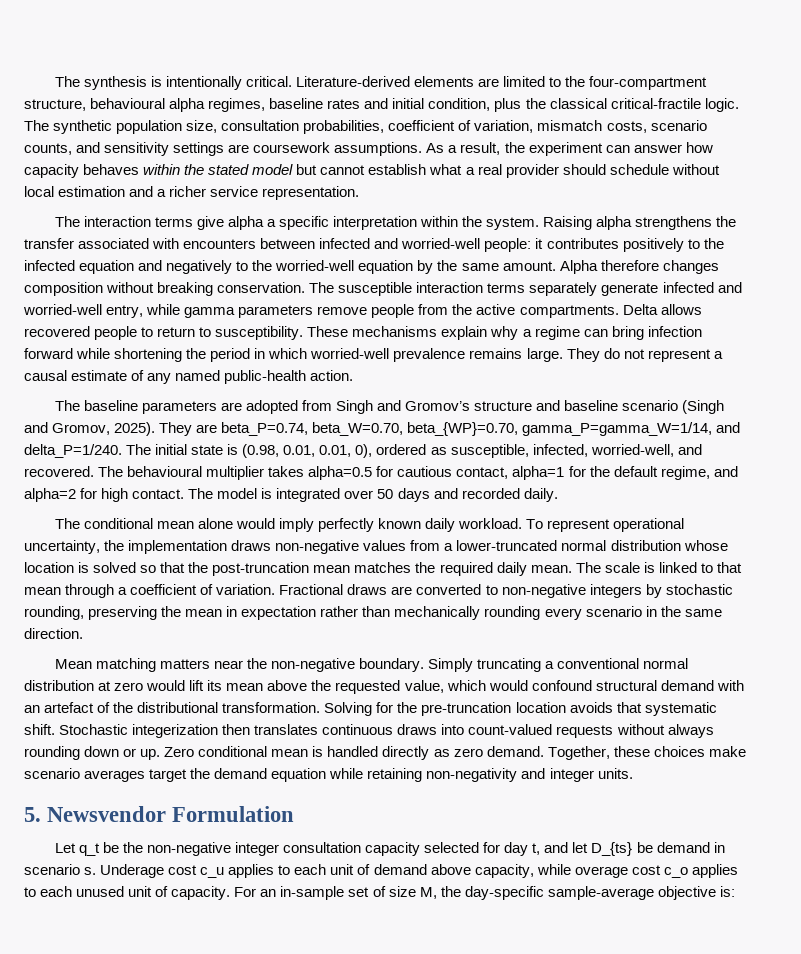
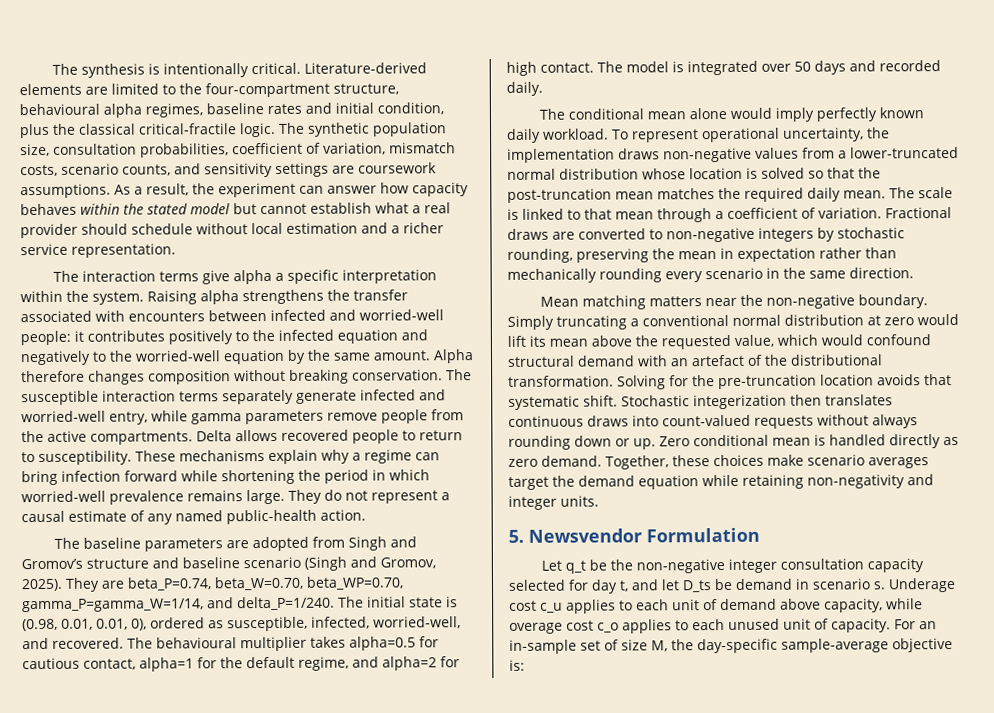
- They are beta_P=0.74, beta_W=0.70, beta_{WP}=0.70, gamma_P=gamma_W=1/14, and delta_P=1/240.
+ They are beta_P=0.74, beta_W=0.70, beta_WP=0.70, gamma_P=gamma_W=1/14, and delta_P=1/240.
- Let q_t be the non-negative integer consultation capacity selected for day t, and let D_{ts} be demand in scenario s.
+ Let q_t be the non-negative integer consultation capacity selected for day t, and let D_ts be demand in scenario s.

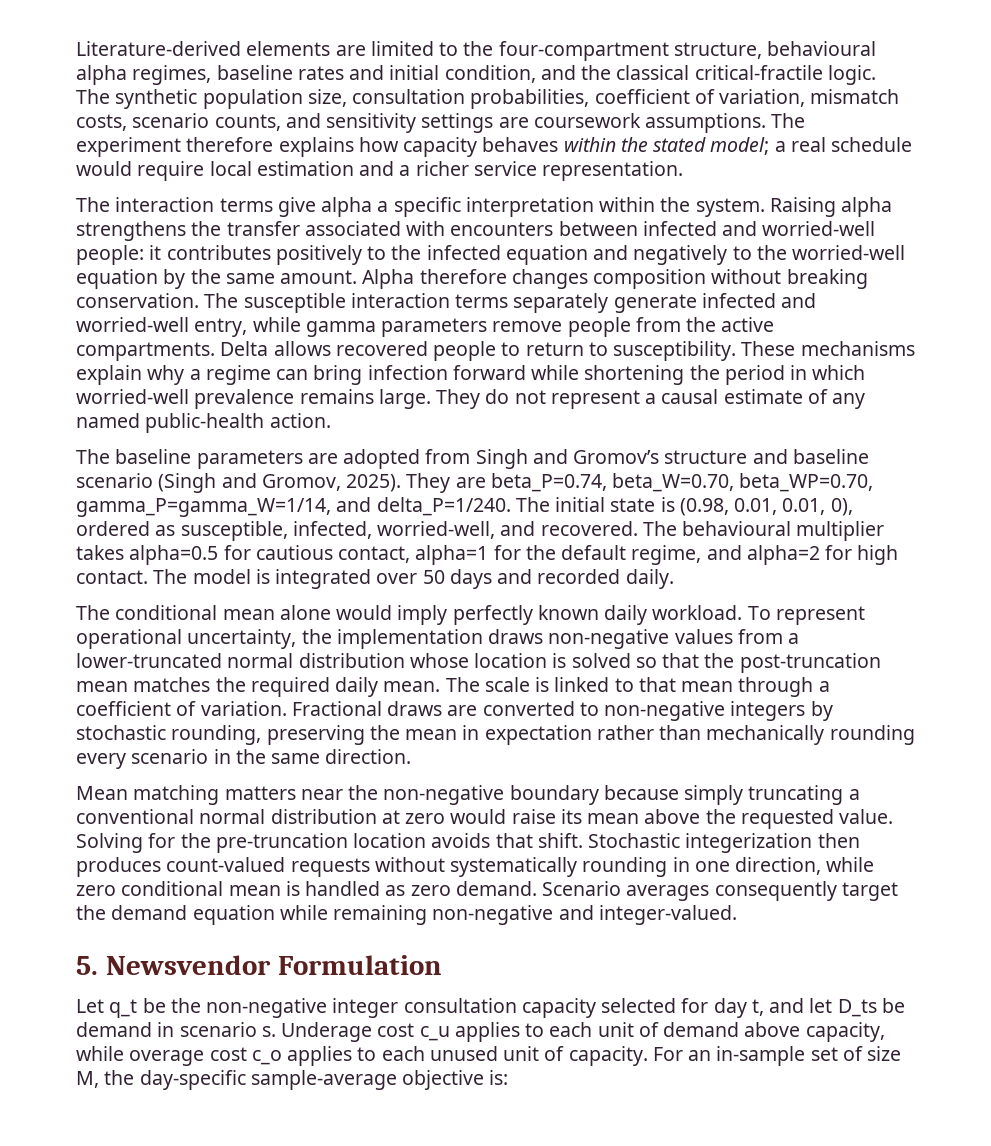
- The synthesis is intentionally critical. Literature-derived elements are limited to the four-compartment structure, behavioural alpha regimes, baseline rates and initial condition, plus the classical critical-fractile logic.
+ Literature-derived elements are limited to the four-compartment structure, behavioural alpha regimes, baseline rates and initial condition, and the classical critical-fractile logic.
- As a result, the experiment can answer how capacity behaves within the stated model but cannot establish what a real provider should schedule without local estimation and a richer service representation.
+ The experiment therefore explains how capacity behaves within the stated model; a real schedule would require local estimation and a richer service representation.
- Mean matching matters near the non-negative boundary. Simply truncating a conventional normal distribution at zero would lift its mean above the requested value, which would confound structural demand with an artefact of the distributional transformation.
+ Mean matching matters near the non-negative boundary because simply truncating a conventional normal distribution at zero would raise its mean above the requested value.
- Solving for the pre-truncation location avoids that systematic shift.
+ Solving for the pre-truncation location avoids that shift.
- Stochastic integerization then translates continuous draws into count-valued requests without always rounding down or up. Zero conditional mean is handled directly as zero demand.
+ Stochastic integerization then produces count-valued requests without systematically rounding in one direction, while zero conditional mean is handled as zero demand.
- Together, these choices make scenario averages target the demand equation while retaining non-negativity and integer units.
+ Scenario averages consequently target the demand equation while remaining non-negative and integer-valued.

